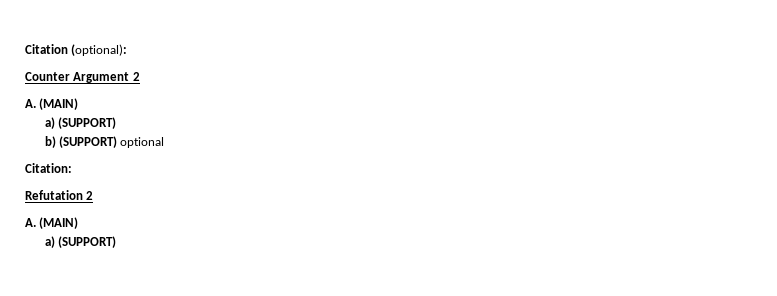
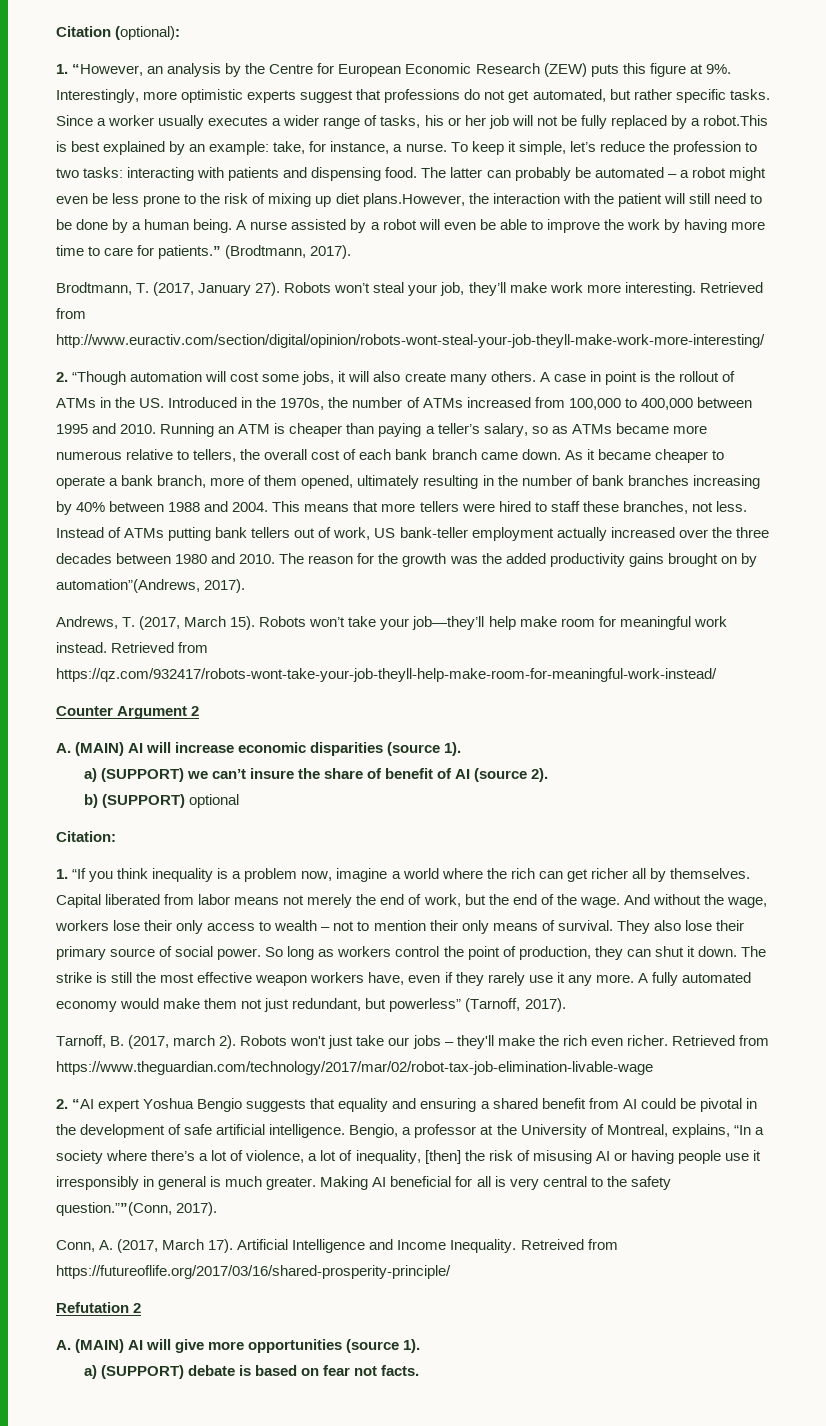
+ 1. “However, an analysis by the Centre for European Economic Research (ZEW) puts this figure at 9%. Interestingly, more optimistic experts suggest that professions do not get automated, but rather specific tasks. Since a worker usually executes a wider range of tasks, his or her job will not be fully replaced by a robot.This is best explained by an example: take, for instance, a nurse. To keep it simple, let’s reduce the profession to two tasks: interacting with patients and dispensing food. The latter can probably be automated – a robot might even be less prone to the risk of mixing up diet plans.However, the interaction with the patient will still need to be done by a human being. A nurse assisted by a robot will even be able to improve the work by having more time to care for patients.” (Brodtmann, 2017).
+ Brodtmann, T. (2017, January 27). Robots won’t steal your job, they’ll make work more interesting. Retrieved from http://www.euractiv.com/section/digital/opinion/robots-wont-steal-your-job-theyll-make-work-more-interesting/
+ 2. “Though automation will cost some jobs, it will also create many others. A case in point is the rollout of ATMs in the US. Introduced in the 1970s, the number of ATMs increased from 100,000 to 400,000 between 1995 and 2010. Running an ATM is cheaper than paying a teller’s salary, so as ATMs became more numerous relative to tellers, the overall cost of each bank branch came down. As it became cheaper to operate a bank branch, more of them opened, ultimately resulting in the number of bank branches increasing by 40% between 1988 and 2004. This means that more tellers were hired to staff these branches, not less. Instead of ATMs putting bank tellers out of work, US bank-teller employment actually increased over the three decades between 1980 and 2010. The reason for the growth was the added productivity gains brought on by automation”(Andrews, 2017).
+ Andrews, T. (2017, March 15). Robots won’t take your job—they’ll help make room for meaningful work instead. Retrieved from https://qz.com/932417/robots-wont-take-your-job-theyll-help-make-room-for-meaningful-work-instead/
  Counter Argument 2
- A. (MAIN)
- a) (SUPPORT)
+ A. (MAIN) AI will increase economic disparities (source 1).
+ a) (SUPPORT) we can’t insure the share of benefit of AI (source 2).
  b) (SUPPORT) optional
  Citation:
+ 1. “If you think inequality is a problem now, imagine a world where the rich can get richer all by themselves. Capital liberated from labor means not merely the end of work, but the end of the wage. And without the wage, workers lose their only access to wealth – not to mention their only means of survival. They also lose their primary source of social power. So long as workers control the point of production, they can shut it down. The strike is still the most effective weapon workers have, even if they rarely use it any more. A fully automated economy would make them not just redundant, but powerless” (Tarnoff, 2017).
+ Tarnoff, B. (2017, march 2). Robots won't just take our jobs – they'll make the rich even richer. Retrieved from https://www.theguardian.com/technology/2017/mar/02/robot-tax-job-elimination-livable-wage
+ 2. “AI expert Yoshua Bengio suggests that equality and ensuring a shared benefit from AI could be pivotal in the development of safe artificial intelligence. Bengio, a professor at the University of Montreal, explains, “In a society where there’s a lot of violence, a lot of inequality, [then] the risk of misusing AI or having people use it irresponsibly in general is much greater. Making AI beneficial for all is very central to the safety question.””(Conn, 2017).
+ Conn, A. (2017, March 17). Artificial Intelligence and Income Inequality. Retreived from https://futureoflife.org/2017/03/16/shared-prosperity-principle/
  Refutation 2
- A. (MAIN)
- a) (SUPPORT)
+ A. (MAIN) AI will give more opportunities (source 1).
+ a) (SUPPORT) debate is based on fear not facts.

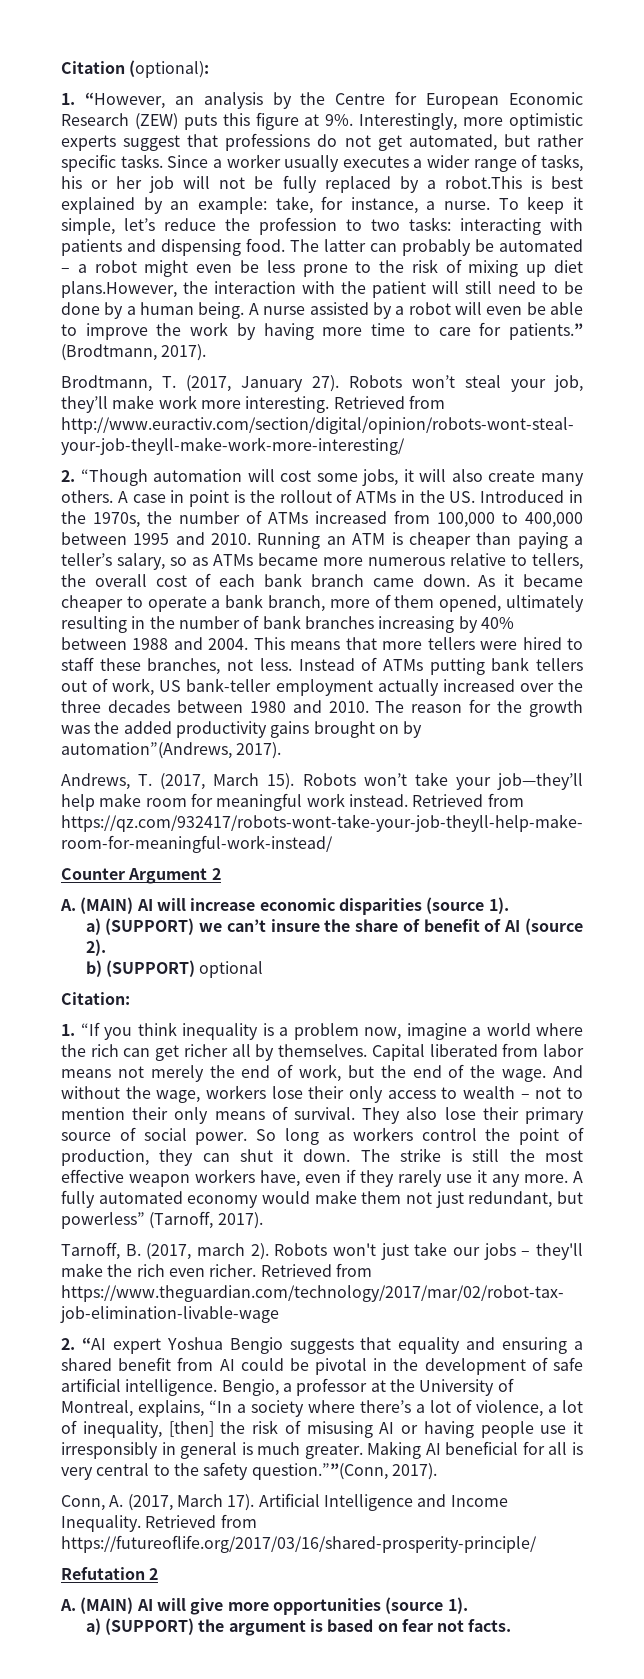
- Retreived from https://futureoflife.org/2017/03/16/shared-prosperity-principle/
+ Retrieved from https://futureoflife.org/2017/03/16/shared-prosperity-principle/
- a) (SUPPORT) debate is based on fear not facts.
+ a) (SUPPORT) the argument is based on fear not facts.

